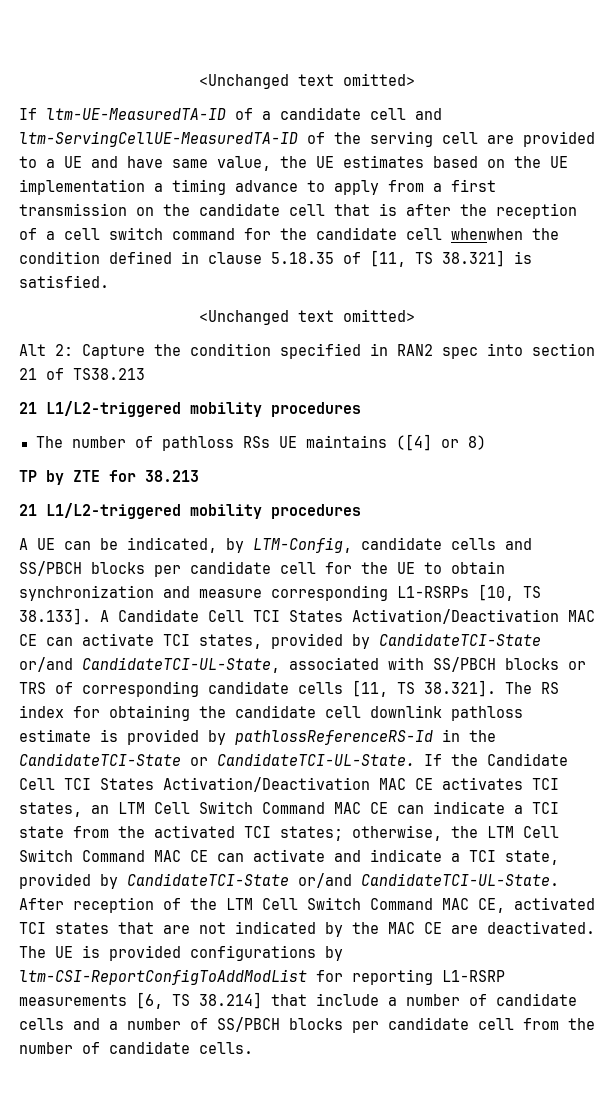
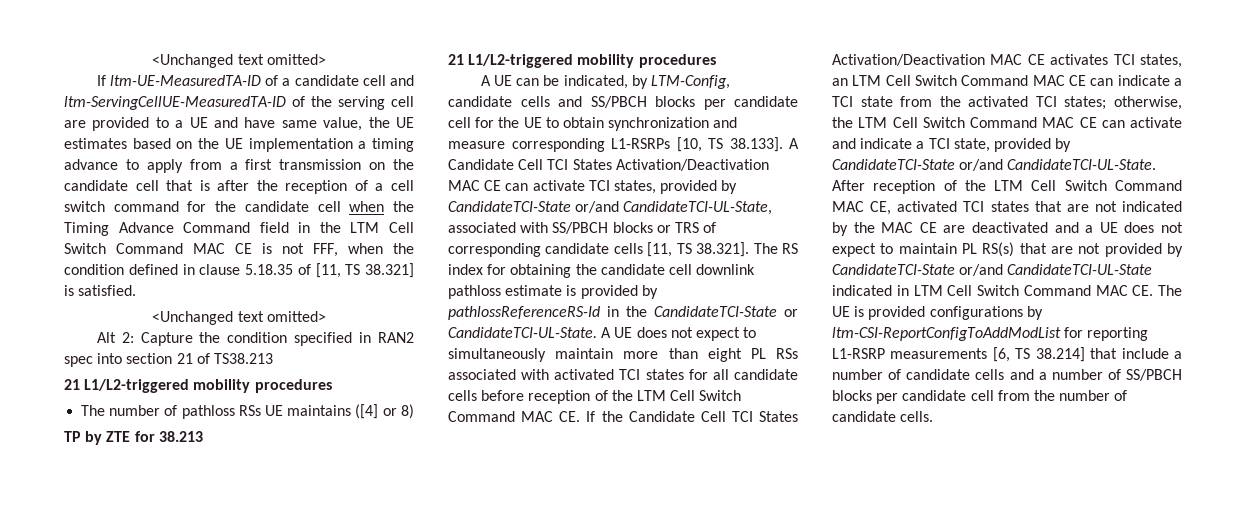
- If ltm-UE-MeasuredTA-ID of a candidate cell and ltm-ServingCellUE-MeasuredTA-ID of the serving cell are provided to a UE and have same value, the UE estimates based on the UE implementation a timing advance to apply from a first transmission on the candidate cell that is after the reception of a cell switch command for the candidate cell whenwhen the condition defined in clause 5.18.35 of [11, TS 38.321] is satisfied.
+ If ltm-UE-MeasuredTA-ID of a candidate cell and ltm-ServingCellUE-MeasuredTA-ID of the serving cell are provided to a UE and have same value, the UE estimates based on the UE implementation a timing advance to apply from a first transmission on the candidate cell that is after the reception of a cell switch command for the candidate cell when the Timing Advance Command field in the LTM Cell Switch Command MAC CE is not FFF, when the condition defined in clause 5.18.35 of [11, TS 38.321] is satisfied.
- If the Candidate Cell TCI States Activation/Deactivation MAC CE activates TCI states, an LTM Cell Switch Command MAC CE can indicate a TCI state from the activated TCI states; otherwise, the LTM Cell Switch Command MAC CE can activate and indicate a TCI state, provided by CandidateTCI-State or/and CandidateTCI-UL-State.
+ A UE does not expect to simultaneously maintain more than eight PL RSs associated with activated TCI states for all candidate cells before reception of the LTM Cell Switch Command MAC CE. If the Candidate Cell TCI States Activation/Deactivation MAC CE activates TCI states, an LTM Cell Switch Command MAC CE can indicate a TCI state from the activated TCI states; otherwise, the LTM Cell Switch Command MAC CE can activate and indicate a TCI state, provided by CandidateTCI-State or/and CandidateTCI-UL-State.
- After reception of the LTM Cell Switch Command MAC CE, activated TCI states that are not indicated by the MAC CE are deactivated. The UE is provided configurations by ltm-CSI-ReportConfigToAddModList for reporting L1-RSRP measurements [6, TS 38.214] that include a number of candidate cells and a number of SS/PBCH blocks per candidate cell from the number of candidate cells.
+ After reception of the LTM Cell Switch Command MAC CE, activated TCI states that are not indicated by the MAC CE are deactivated and a UE does not expect to maintain PL RS(s) that are not provided by CandidateTCI-State or/and CandidateTCI-UL-State indicated in LTM Cell Switch Command MAC CE. The UE is provided configurations by ltm-CSI-ReportConfigToAddModList for reporting L1-RSRP measurements [6, TS 38.214] that include a number of candidate cells and a number of SS/PBCH blocks per candidate cell from the number of candidate cells.

